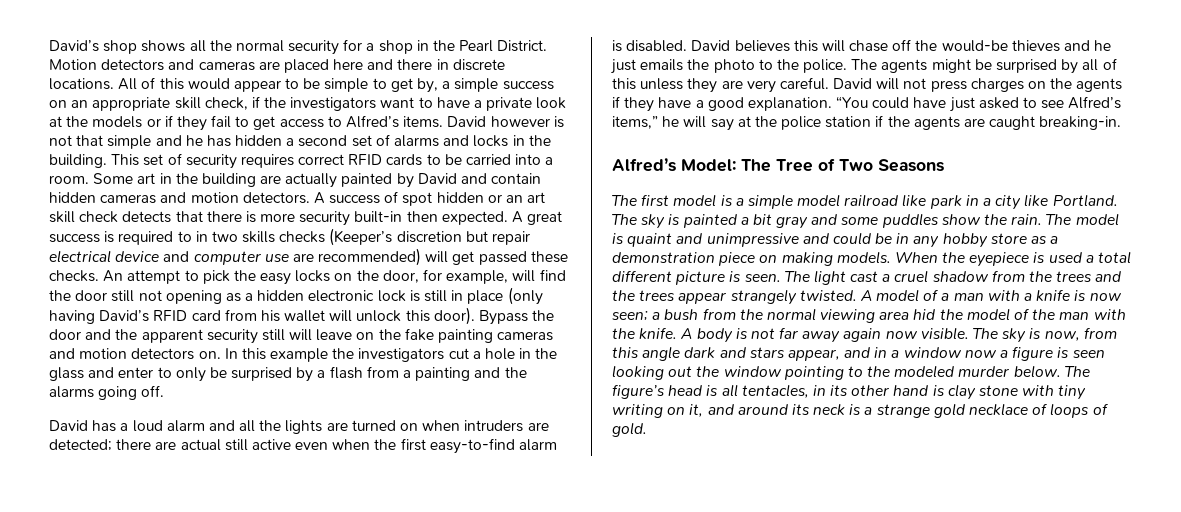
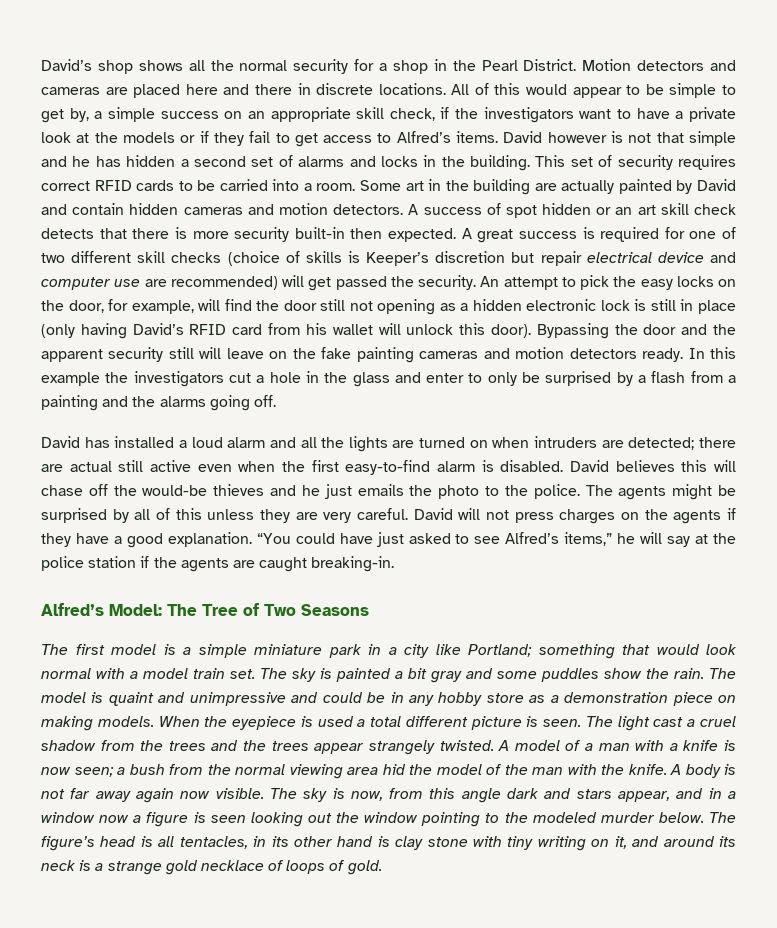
- A great success is required to in two skills checks (Keeper’s discretion but repair electrical device and computer use are recommended) will get passed these checks.
+ A great success is required for one of two different skill checks (choice of skills is Keeper’s discretion but repair electrical device and computer use are recommended) will get passed the security.
- Bypass the door and the apparent security still will leave on the fake painting cameras and motion detectors on.
+ Bypassing the door and the apparent security still will leave on the fake painting cameras and motion detectors ready.
- David has a loud alarm and all the lights are turned on when intruders are detected; there are actual still active even when the first easy-to-find alarm is disabled.
+ David has installed a loud alarm and all the lights are turned on when intruders are detected; there are actual still active even when the first easy-to-find alarm is disabled.
- The first model is a simple model railroad like park in a city like Portland.
+ The first model is a simple miniature park in a city like Portland; something that would look normal with a model train set.

